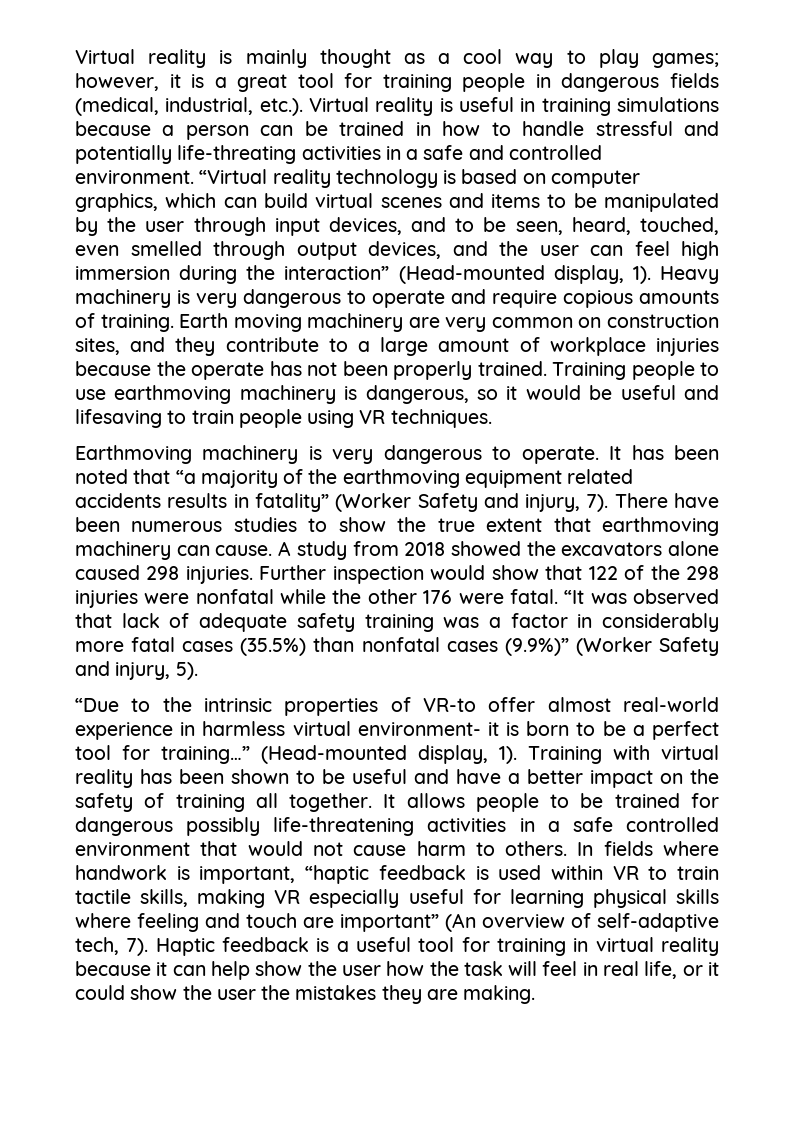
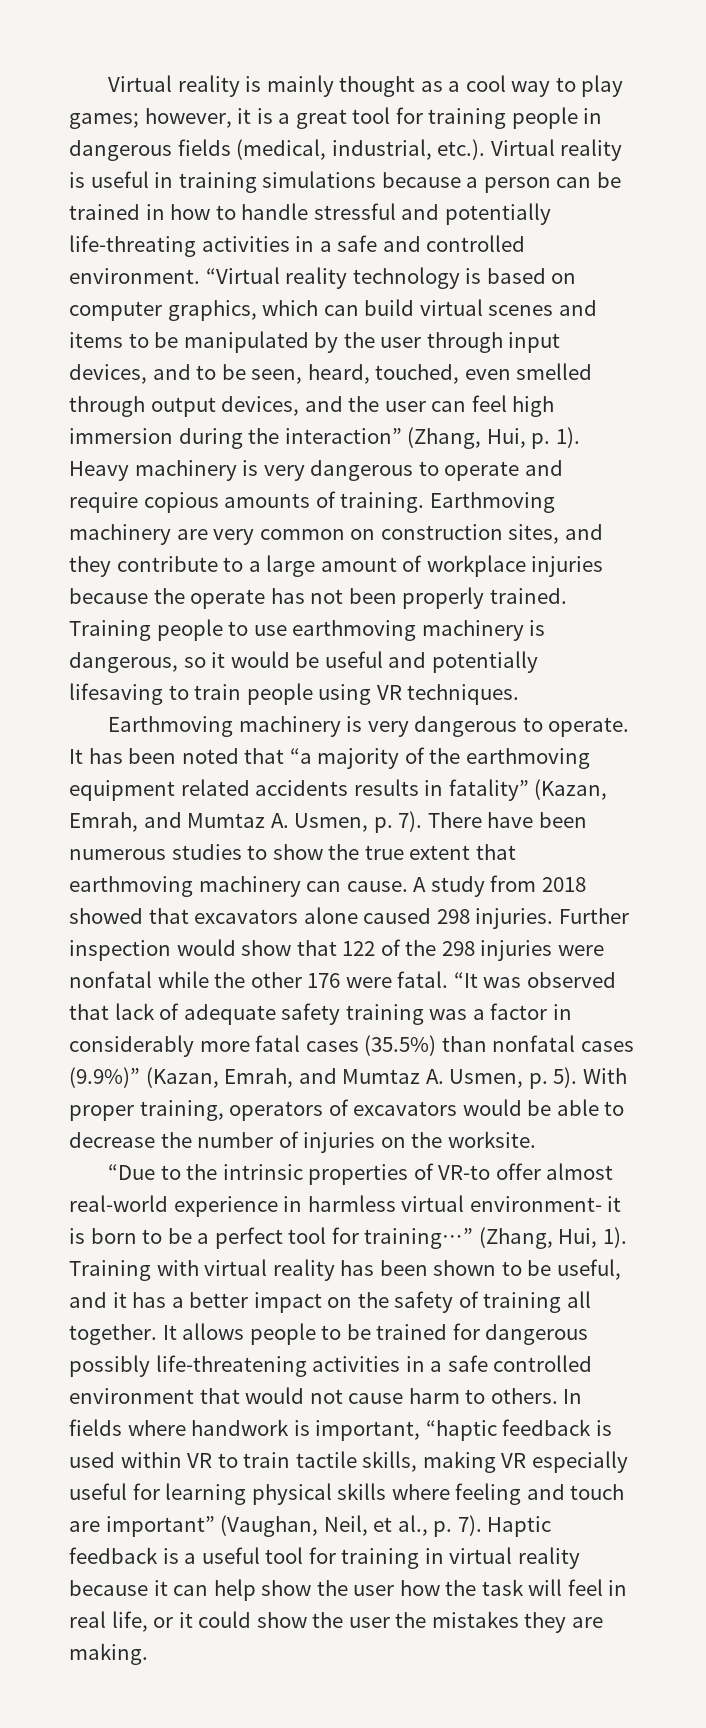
- “Virtual reality technology is based on computer graphics, which can build virtual scenes and items to be manipulated by the user through input devices, and to be seen, heard, touched, even smelled through output devices, and the user can feel high immersion during the interaction” (Head-mounted display, 1).
+ “Virtual reality technology is based on computer graphics, which can build virtual scenes and items to be manipulated by the user through input devices, and to be seen, heard, touched, even smelled through output devices, and the user can feel high immersion during the interaction” (Zhang, Hui, p. 1).
- Earth moving machinery are very common on construction sites, and they contribute to a large amount of workplace injuries because the operate has not been properly trained.
+ Earthmoving machinery are very common on construction sites, and they contribute to a large amount of workplace injuries because the operate has not been properly trained.
- Training people to use earthmoving machinery is dangerous, so it would be useful and lifesaving to train people using VR techniques.
+ Training people to use earthmoving machinery is dangerous, so it would be useful and potentially lifesaving to train people using VR techniques.
- It has been noted that “a majority of the earthmoving equipment related accidents results in fatality” (Worker Safety and injury, 7).
+ It has been noted that “a majority of the earthmoving equipment related accidents results in fatality” (Kazan, Emrah, and Mumtaz A. Usmen, p. 7).
- A study from 2018 showed the excavators alone caused 298 injuries.
+ A study from 2018 showed that excavators alone caused 298 injuries.
- “It was observed that lack of adequate safety training was a factor in considerably more fatal cases (35.5%) than nonfatal cases (9.9%)” (Worker Safety and injury, 5).
+ “It was observed that lack of adequate safety training was a factor in considerably more fatal cases (35.5%) than nonfatal cases (9.9%)” (Kazan, Emrah, and Mumtaz A. Usmen, p. 5). With proper training, operators of excavators would be able to decrease the number of injuries on the worksite.
- “Due to the intrinsic properties of VR-to offer almost real-world experience in harmless virtual environment- it is born to be a perfect tool for training…” (Head-mounted display, 1).
+ “Due to the intrinsic properties of VR-to offer almost real-world experience in harmless virtual environment- it is born to be a perfect tool for training…” (Zhang, Hui, 1).
- Training with virtual reality has been shown to be useful and have a better impact on the safety of training all together.
+ Training with virtual reality has been shown to be useful, and it has a better impact on the safety of training all together.
- In fields where handwork is important, “haptic feedback is used within VR to train tactile skills, making VR especially useful for learning physical skills where feeling and touch are important” (An overview of self-adaptive tech, 7).
+ In fields where handwork is important, “haptic feedback is used within VR to train tactile skills, making VR especially useful for learning physical skills where feeling and touch are important” (Vaughan, Neil, et al., p. 7).

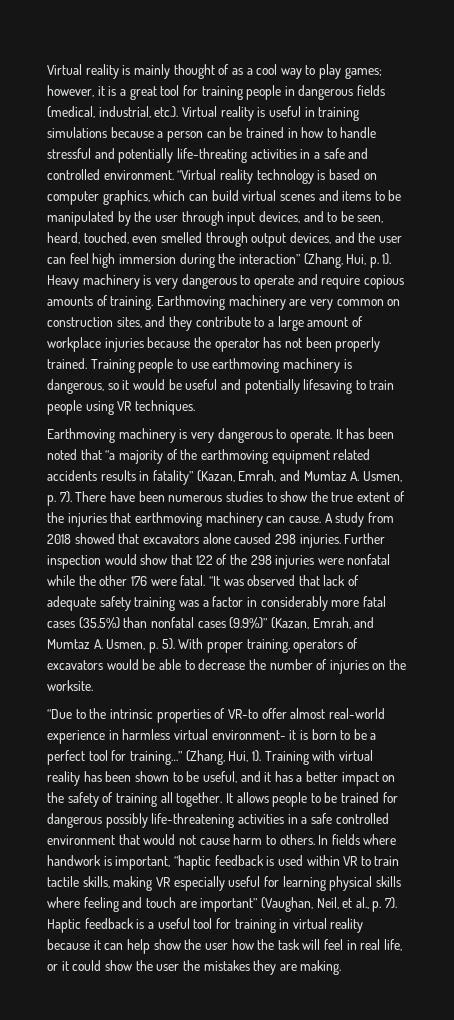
- Virtual reality is mainly thought as a cool way to play games; however, it is a great tool for training people in dangerous fields (medical, industrial, etc.). Virtual reality is useful in training simulations because a person can be trained in how to handle stressful and potentially life-threating activities in a safe and controlled environment.
+ Virtual reality is mainly thought of as a cool way to play games; however, it is a great tool for training people in dangerous fields (medical, industrial, etc.). Virtual reality is useful in training simulations because a person can be trained in how to handle stressful and potentially life-threating activities in a safe and controlled environment.
- Earthmoving machinery are very common on construction sites, and they contribute to a large amount of workplace injuries because the operate has not been properly trained.
+ Earthmoving machinery are very common on construction sites, and they contribute to a large amount of workplace injuries because the operator has not been properly trained.
- There have been numerous studies to show the true extent that earthmoving machinery can cause.
+ There have been numerous studies to show the true extent of the injuries that earthmoving machinery can cause.

